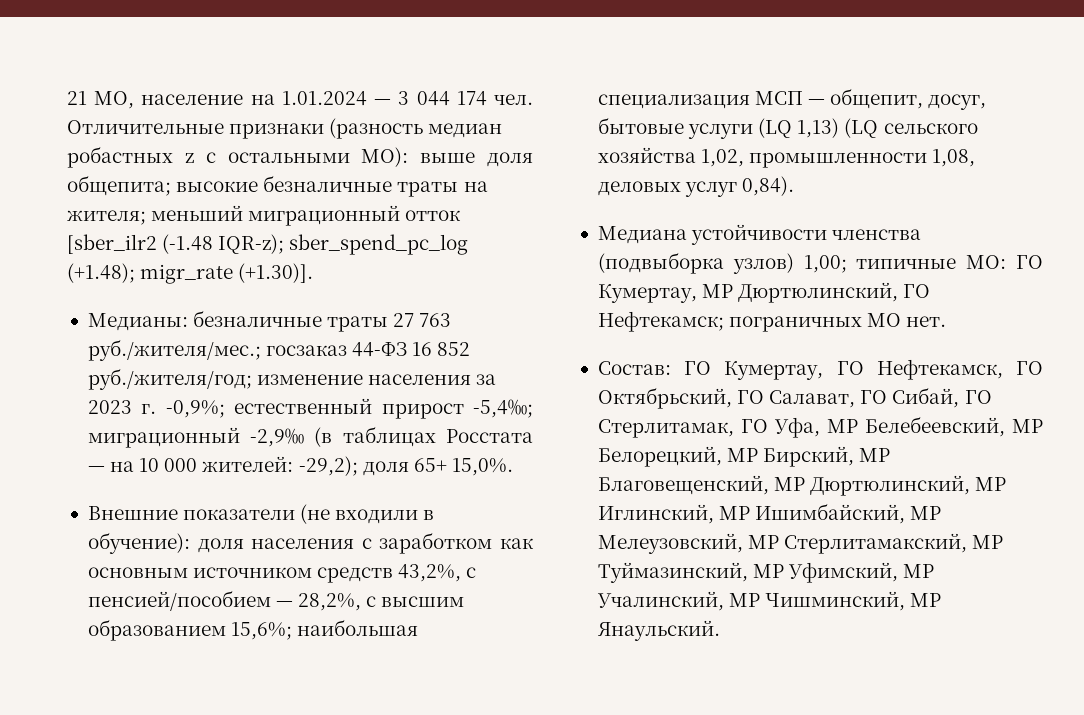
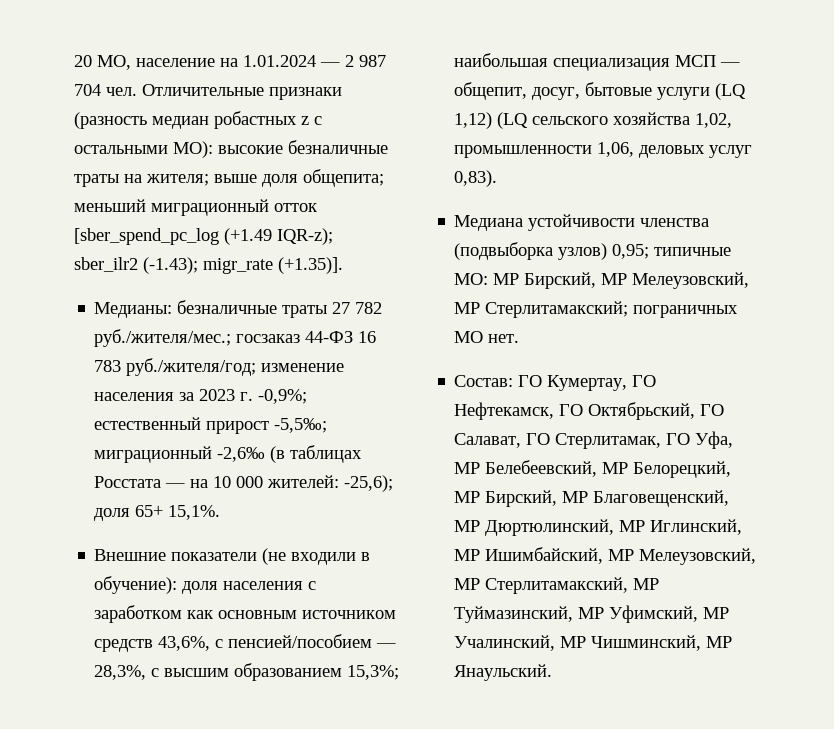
- 21 МО, население на 1.01.2024 — 3 044 174 чел.
+ 20 МО, население на 1.01.2024 — 2 987 704 чел.
- Отличительные признаки (разность медиан робастных z с остальными МО): выше доля общепита; высокие безналичные траты на жителя; меньший миграционный отток [sber_ilr2 (-1.48 IQR-z); sber_spend_pc_log (+1.48); migr_rate (+1.30)].
+ Отличительные признаки (разность медиан робастных z с остальными МО): высокие безналичные траты на жителя; выше доля общепита; меньший миграционный отток [sber_spend_pc_log (+1.49 IQR-z); sber_ilr2 (-1.43); migr_rate (+1.35)].
- Медианы: безналичные траты 27 763 руб./жителя/мес.; госзаказ 44-ФЗ 16 852 руб./жителя/год; изменение населения за 2023 г. -0,9%; естественный прирост -5,4‰; миграционный -2,9‰ (в таблицах Росстата — на 10 000 жителей: -29,2); доля 65+ 15,0%.
+ Медианы: безналичные траты 27 782 руб./жителя/мес.; госзаказ 44-ФЗ 16 783 руб./жителя/год; изменение населения за 2023 г. -0,9%; естественный прирост -5,5‰; миграционный -2,6‰ (в таблицах Росстата — на 10 000 жителей: -25,6); доля 65+ 15,1%.
- Внешние показатели (не входили в обучение): доля населения с заработком как основным источником средств 43,2%, с пенсией/пособием — 28,2%, с высшим образованием 15,6%; наибольшая специализация МСП — общепит, досуг, бытовые услуги (LQ 1,13) (LQ сельского хозяйства 1,02, промышленности 1,08, деловых услуг 0,84).
+ Внешние показатели (не входили в обучение): доля населения с заработком как основным источником средств 43,6%, с пенсией/пособием — 28,3%, с высшим образованием 15,3%; наибольшая специализация МСП — общепит, досуг, бытовые услуги (LQ 1,12) (LQ сельского хозяйства 1,02, промышленности 1,06, деловых услуг 0,83).
- Медиана устойчивости членства (подвыборка узлов) 1,00; типичные МО: ГО Кумертау, МР Дюртюлинский, ГО Нефтекамск; пограничных МО нет.
+ Медиана устойчивости членства (подвыборка узлов) 0,95; типичные МО: МР Бирский, МР Мелеузовский, МР Стерлитамакский; пограничных МО нет.
- Состав: ГО Кумертау, ГО Нефтекамск, ГО Октябрьский, ГО Салават, ГО Сибай, ГО Стерлитамак, ГО Уфа, МР Белебеевский, МР Белорецкий, МР Бирский, МР Благовещенский, МР Дюртюлинский, МР Иглинский, МР Ишимбайский, МР Мелеузовский, МР Стерлитамакский, МР Туймазинский, МР Уфимский, МР Учалинский, МР Чишминский, МР Янаульский.
+ Состав: ГО Кумертау, ГО Нефтекамск, ГО Октябрьский, ГО Салават, ГО Стерлитамак, ГО Уфа, МР Белебеевский, МР Белорецкий, МР Бирский, МР Благовещенский, МР Дюртюлинский, МР Иглинский, МР Ишимбайский, МР Мелеузовский, МР Стерлитамакский, МР Туймазинский, МР Уфимский, МР Учалинский, МР Чишминский, МР Янаульский.

